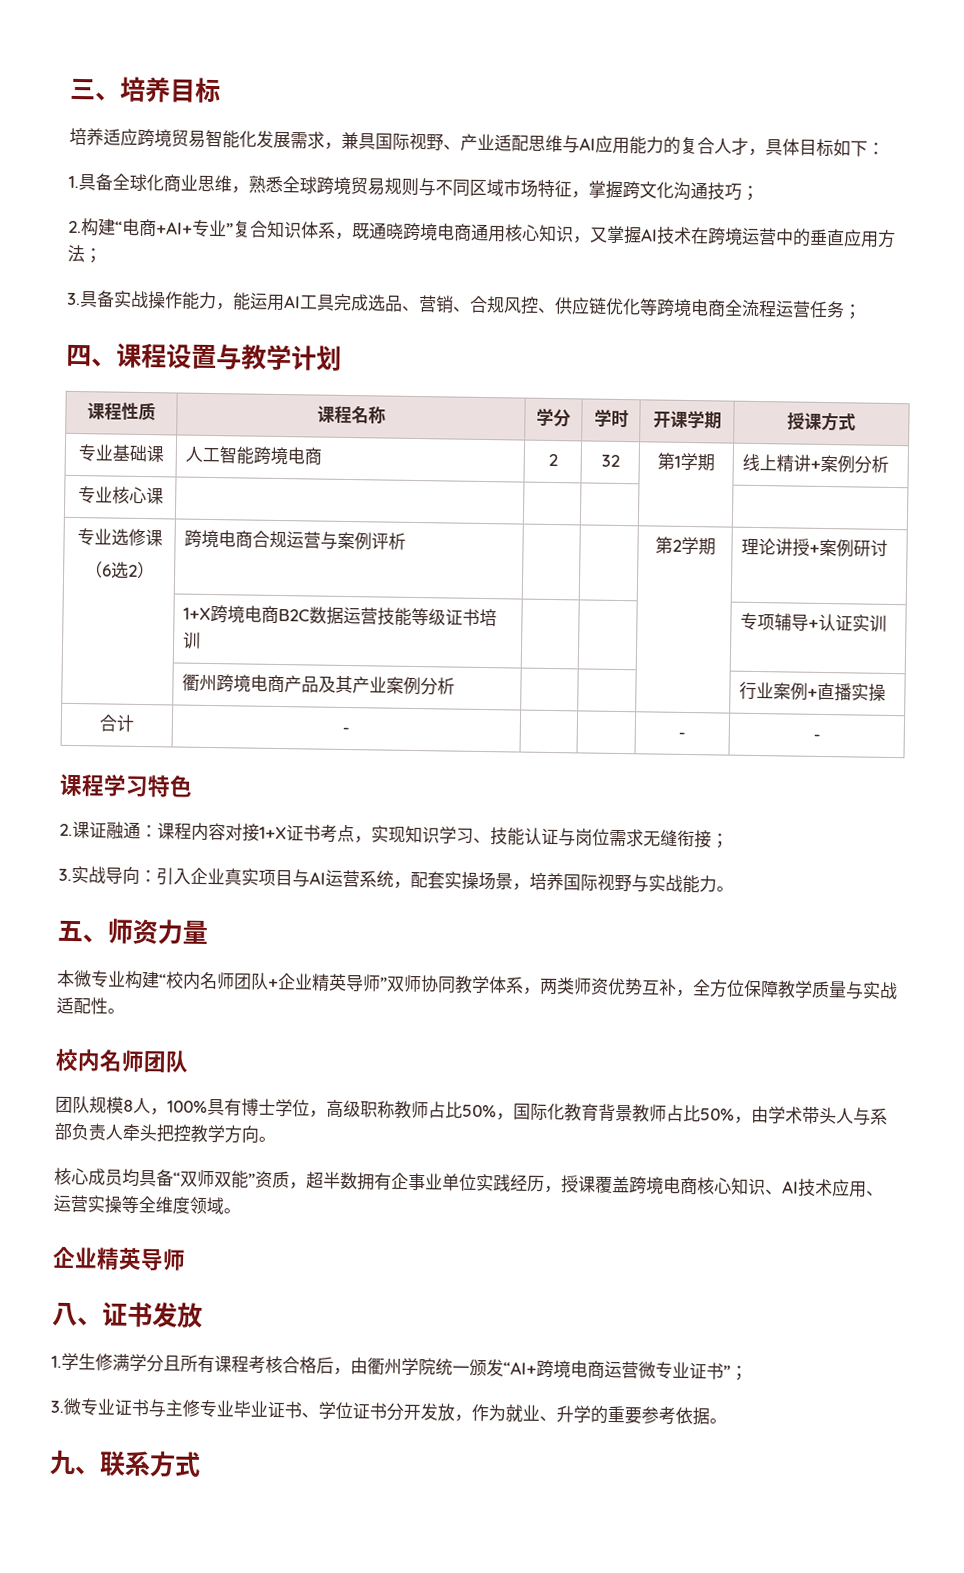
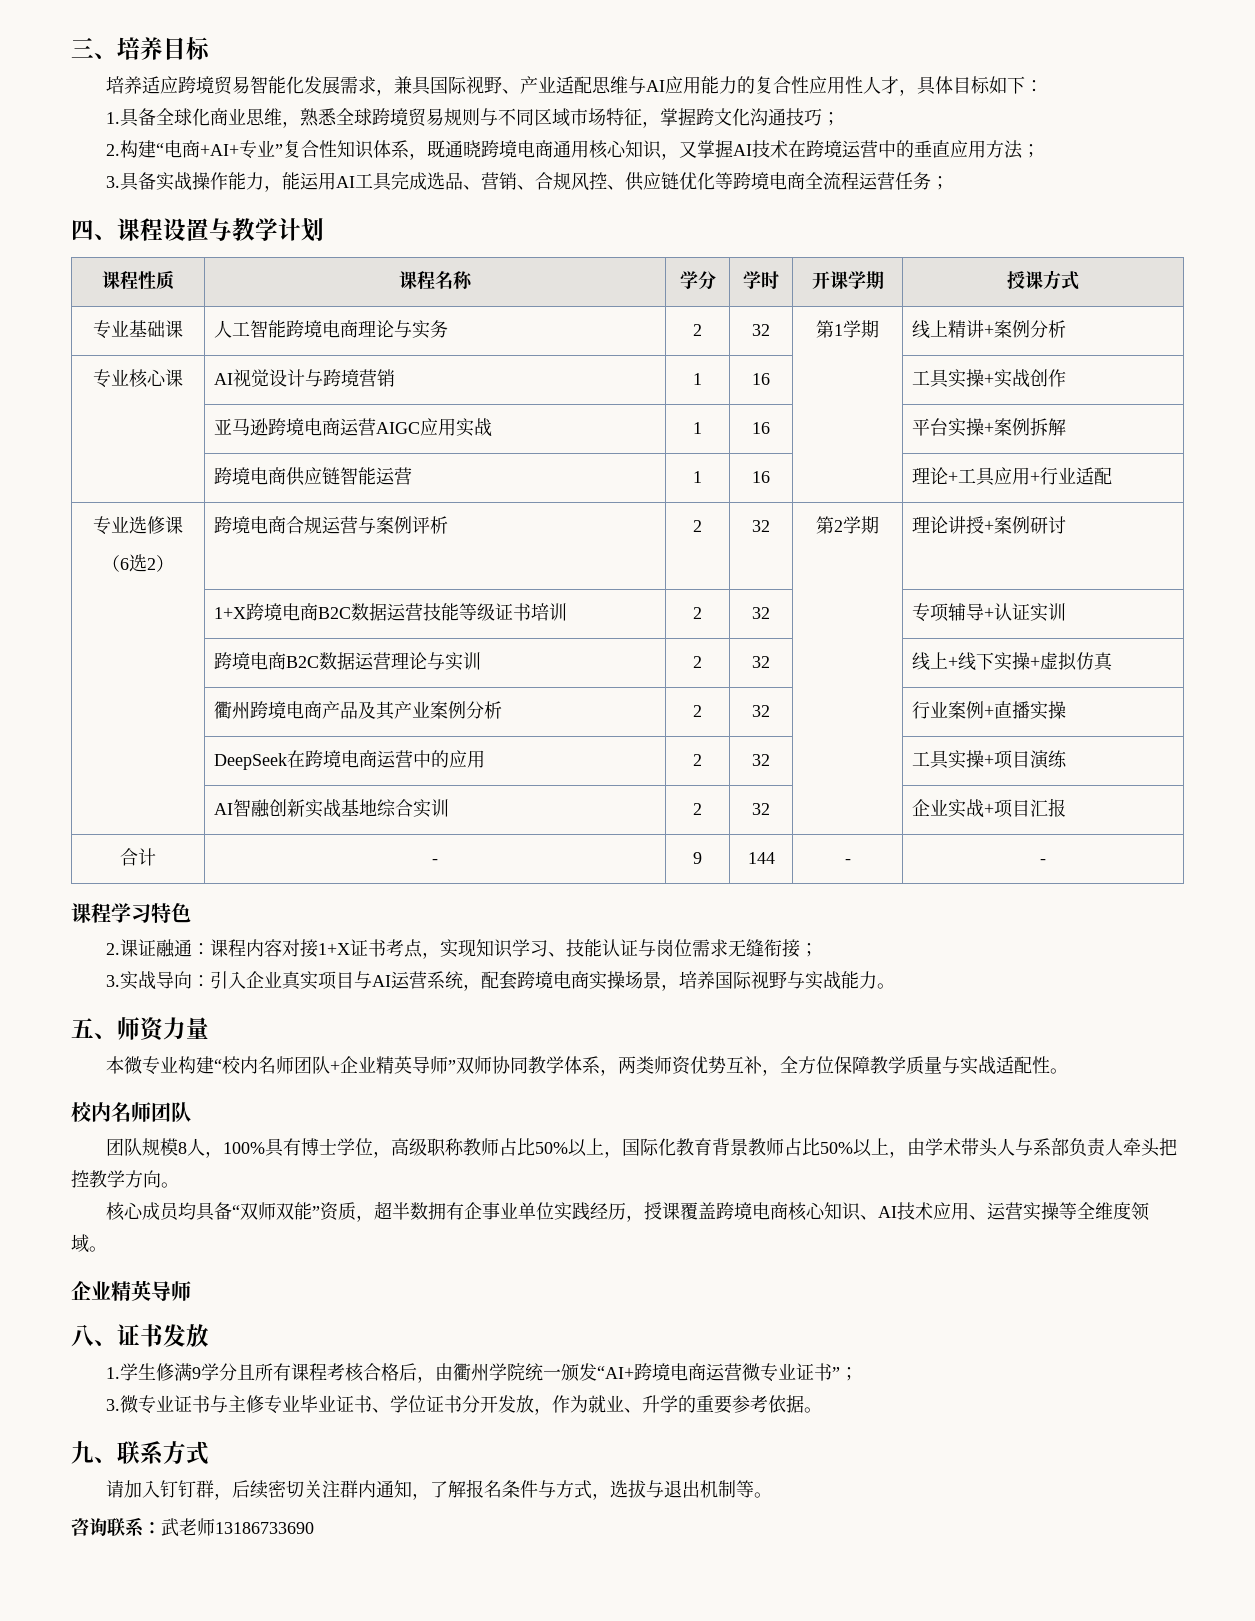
- 培养适应跨境贸易智能化发展需求，兼具国际视野、产业适配思维与AI应用能力的复合人才，具体目标如下：
+ 培养适应跨境贸易智能化发展需求，兼具国际视野、产业适配思维与AI应用能力的复合性应用性人才，具体目标如下：
- 2.构建“电商+AI+专业”复合知识体系，既通晓跨境电商通用核心知识，又掌握AI技术在跨境运营中的垂直应用方法；
+ 2.构建“电商+AI+专业”复合性知识体系，既通晓跨境电商通用核心知识，又掌握AI技术在跨境运营中的垂直应用方法；
- 专业基础课 | 人工智能跨境电商 | 2 | 32 | 第1学期 | 线上精讲+案例分析
+ 专业基础课 | 人工智能跨境电商理论与实务 | 2 | 32 | 第1学期 | 线上精讲+案例分析
- 专业核心课 | | | | |
+ 专业核心课 | AI视觉设计与跨境营销 | 1 | 16 | | 工具实操+实战创作
+ | 亚马逊跨境电商运营AIGC应用实战 | 1 | 16 | | 平台实操+案例拆解
+ | 跨境电商供应链智能运营 | 1 | 16 | | 理论+工具应用+行业适配
  专业选修课
- （6选2） | 跨境电商合规运营与案例评析 | | | 第2学期 | 理论讲授+案例研讨
+ （6选2） | 跨境电商合规运营与案例评析 | 2 | 32 | 第2学期 | 理论讲授+案例研讨
- | 1+X跨境电商B2C数据运营技能等级证书培训 | | | | 专项辅导+认证实训
+ | 1+X跨境电商B2C数据运营技能等级证书培训 | 2 | 32 | | 专项辅导+认证实训
+ | 跨境电商B2C数据运营理论与实训 | 2 | 32 | | 线上+线下实操+虚拟仿真
- | 衢州跨境电商产品及其产业案例分析 | | | | 行业案例+直播实操
+ | 衢州跨境电商产品及其产业案例分析 | 2 | 32 | | 行业案例+直播实操
+ | DeepSeek在跨境电商运营中的应用 | 2 | 32 | | 工具实操+项目演练
+ | AI智融创新实战基地综合实训 | 2 | 32 | | 企业实战+项目汇报
- 合计 | - | | | - | -
+ 合计 | - | 9 | 144 | - | -
- 3.实战导向：引入企业真实项目与AI运营系统，配套实操场景，培养国际视野与实战能力。
+ 3.实战导向：引入企业真实项目与AI运营系统，配套跨境电商实操场景，培养国际视野与实战能力。
- 团队规模8人，100%具有博士学位，高级职称教师占比50%，国际化教育背景教师占比50%，由学术带头人与系部负责人牵头把控教学方向。
+ 团队规模8人，100%具有博士学位，高级职称教师占比50%以上，国际化教育背景教师占比50%以上，由学术带头人与系部负责人牵头把控教学方向。
- 1.学生修满学分且所有课程考核合格后，由衢州学院统一颁发“AI+跨境电商运营微专业证书”；
+ 1.学生修满9学分且所有课程考核合格后，由衢州学院统一颁发“AI+跨境电商运营微专业证书”；
+ 请加入钉钉群，后续密切关注群内通知，了解报名条件与方式，选拔与退出机制等。
+ 咨询联系：武老师13186733690

